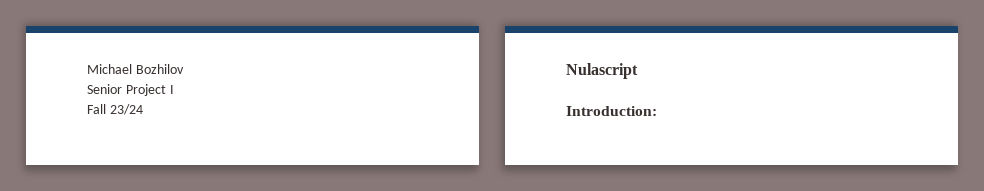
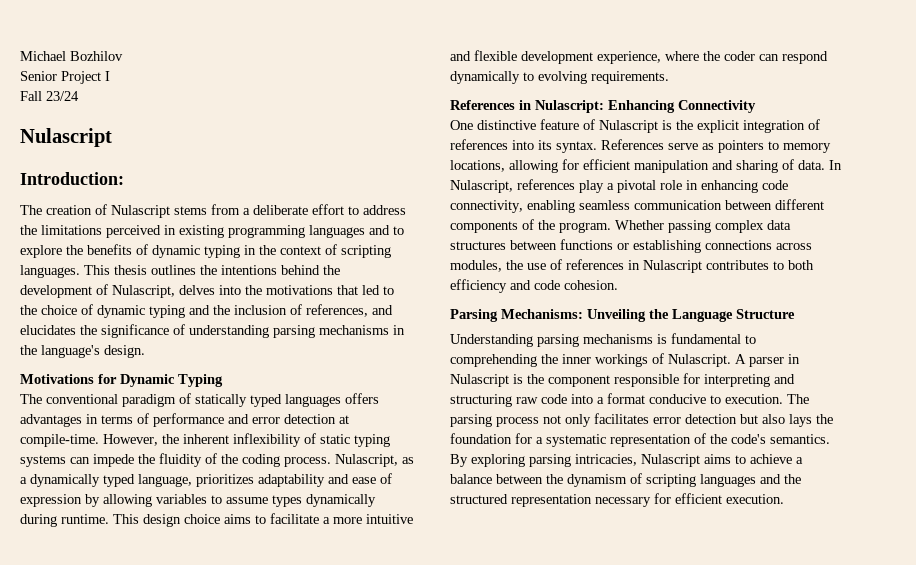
+ The creation of Nulascript stems from a deliberate effort to address the limitations perceived in existing programming languages and to explore the benefits of dynamic typing in the context of scripting languages. This thesis outlines the intentions behind the development of Nulascript, delves into the motivations that led to the choice of dynamic typing and the inclusion of references, and elucidates the significance of understanding parsing mechanisms in the language's design.
+ Motivations for Dynamic Typing
+ The conventional paradigm of statically typed languages offers advantages in terms of performance and error detection at compile-time. However, the inherent inflexibility of static typing systems can impede the fluidity of the coding process. Nulascript, as a dynamically typed language, prioritizes adaptability and ease of expression by allowing variables to assume types dynamically during runtime. This design choice aims to facilitate a more intuitive and flexible development experience, where the coder can respond dynamically to evolving requirements.
+ References in Nulascript: Enhancing Connectivity
+ One distinctive feature of Nulascript is the explicit integration of references into its syntax. References serve as pointers to memory locations, allowing for efficient manipulation and sharing of data. In Nulascript, references play a pivotal role in enhancing code connectivity, enabling seamless communication between different components of the program. Whether passing complex data structures between functions or establishing connections across modules, the use of references in Nulascript contributes to both efficiency and code cohesion.
+ Parsing Mechanisms: Unveiling the Language Structure
+ Understanding parsing mechanisms is fundamental to comprehending the inner workings of Nulascript. A parser in Nulascript is the component responsible for interpreting and structuring raw code into a format conducive to execution. The parsing process not only facilitates error detection but also lays the foundation for a systematic representation of the code's semantics. By exploring parsing intricacies, Nulascript aims to achieve a balance between the dynamism of scripting languages and the structured representation necessary for efficient execution.

